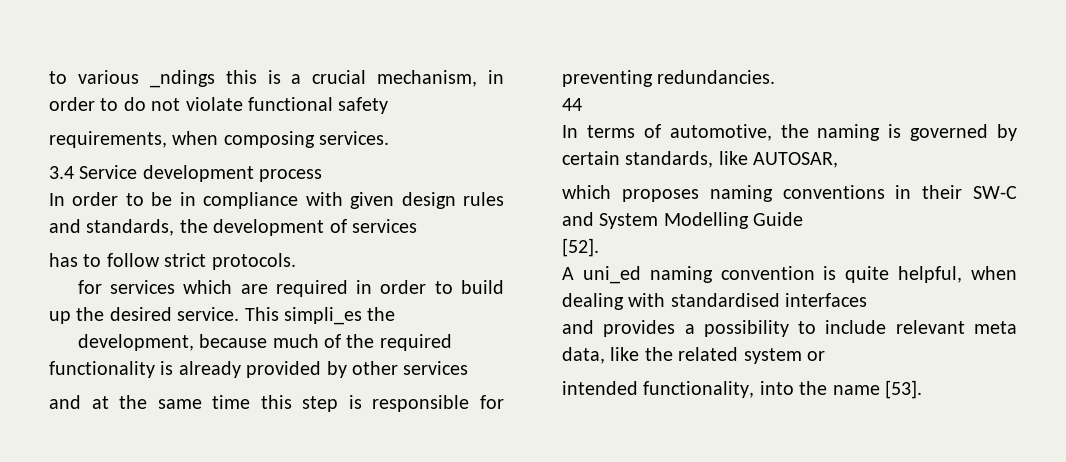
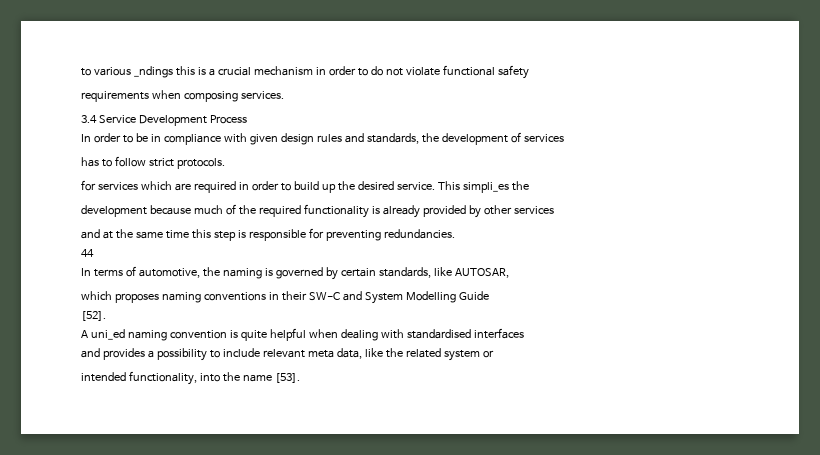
- to various _ndings this is a crucial mechanism, in order to do not violate functional safety
+ to various _ndings this is a crucial mechanism in order to do not violate functional safety
- requirements, when composing services.
+ requirements when composing services.
- 3.4 Service development process
+ 3.4 Service Development Process
- development, because much of the required functionality is already provided by other services
+ development because much of the required functionality is already provided by other services
- A uni_ed naming convention is quite helpful, when dealing with standardised interfaces
+ A uni_ed naming convention is quite helpful when dealing with standardised interfaces

